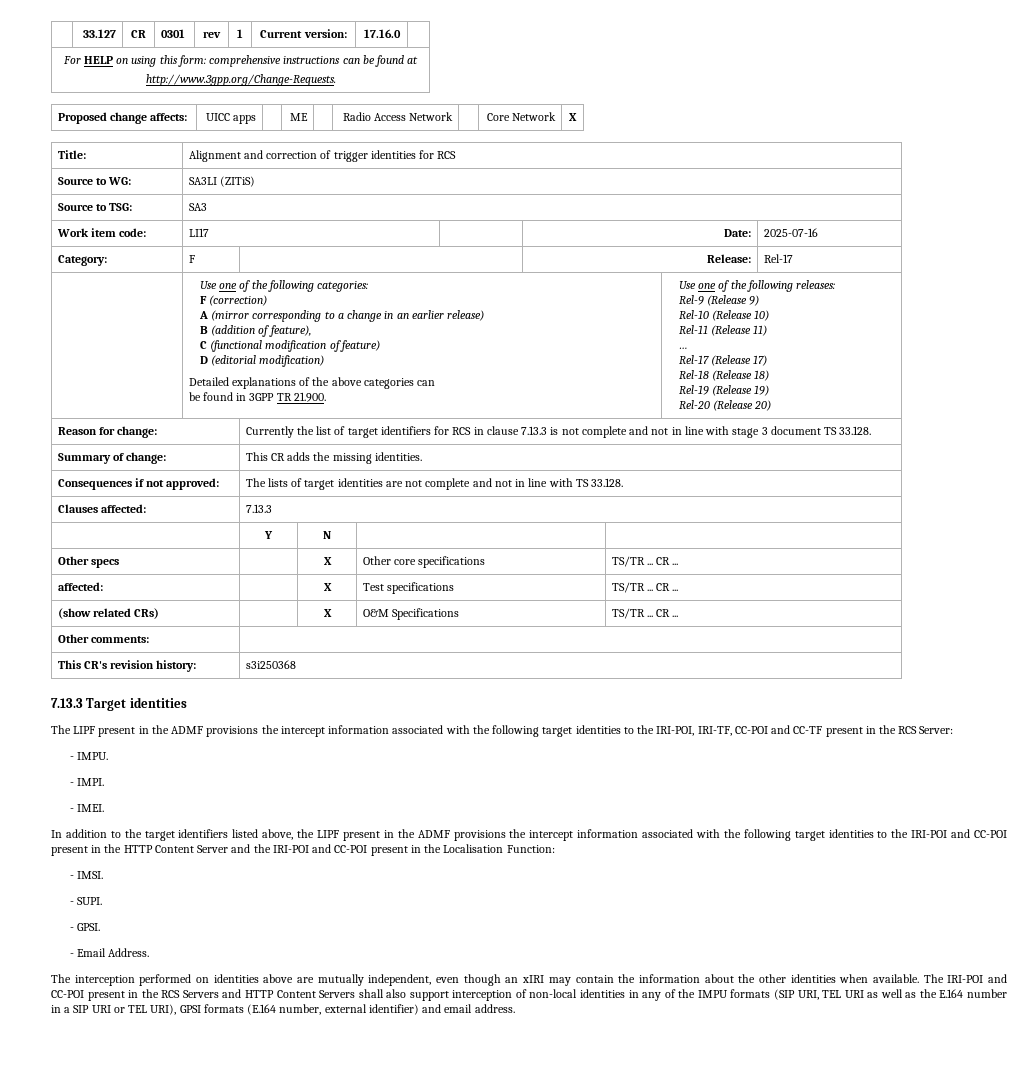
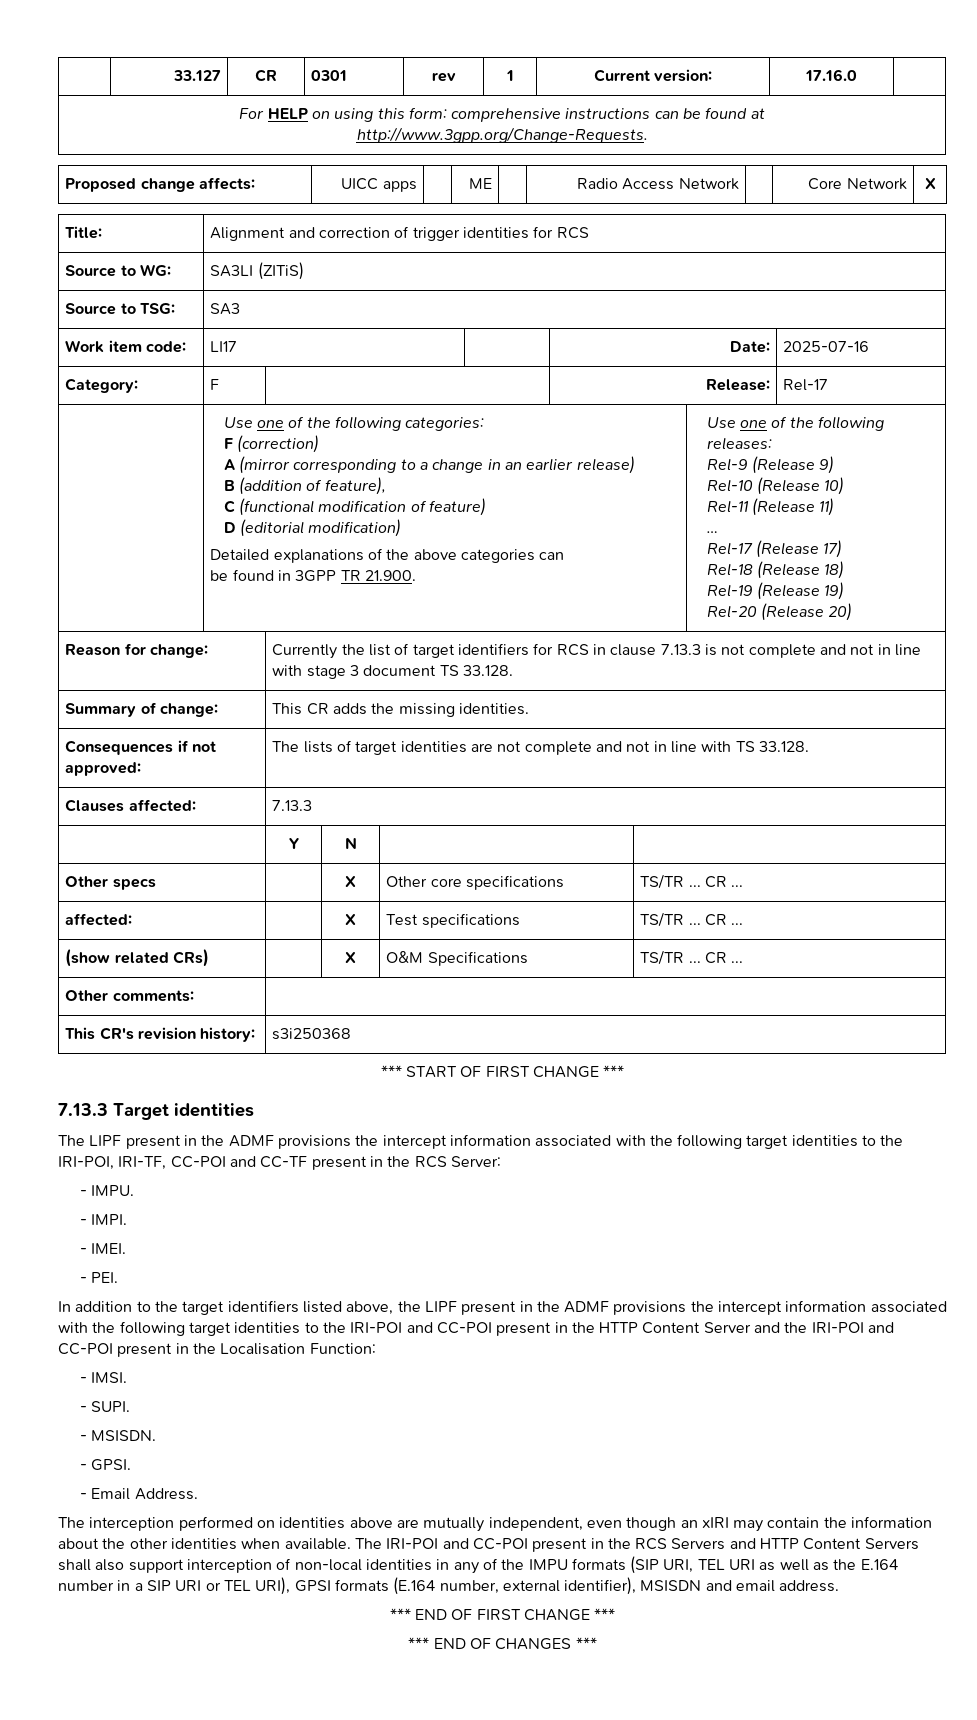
+ *** START OF FIRST CHANGE ***
+ - PEI.
+ - MSISDN.
- The IRI-POI and CC-POI present in the RCS Servers and HTTP Content Servers shall also support interception of non-local identities in any of the IMPU formats (SIP URI, TEL URI as well as the E.164 number in a SIP URI or TEL URI), GPSI formats (E.164 number, external identifier) and email address.
+ The IRI-POI and CC-POI present in the RCS Servers and HTTP Content Servers shall also support interception of non-local identities in any of the IMPU formats (SIP URI, TEL URI as well as the E.164 number in a SIP URI or TEL URI), GPSI formats (E.164 number, external identifier), MSISDN and email address.
+ *** END OF FIRST CHANGE ***
+ *** END OF CHANGES ***

